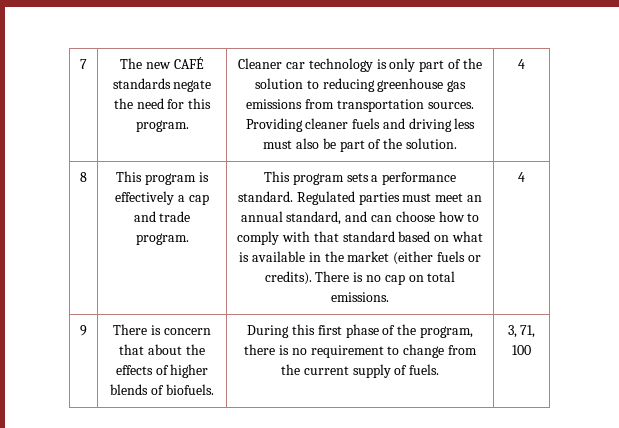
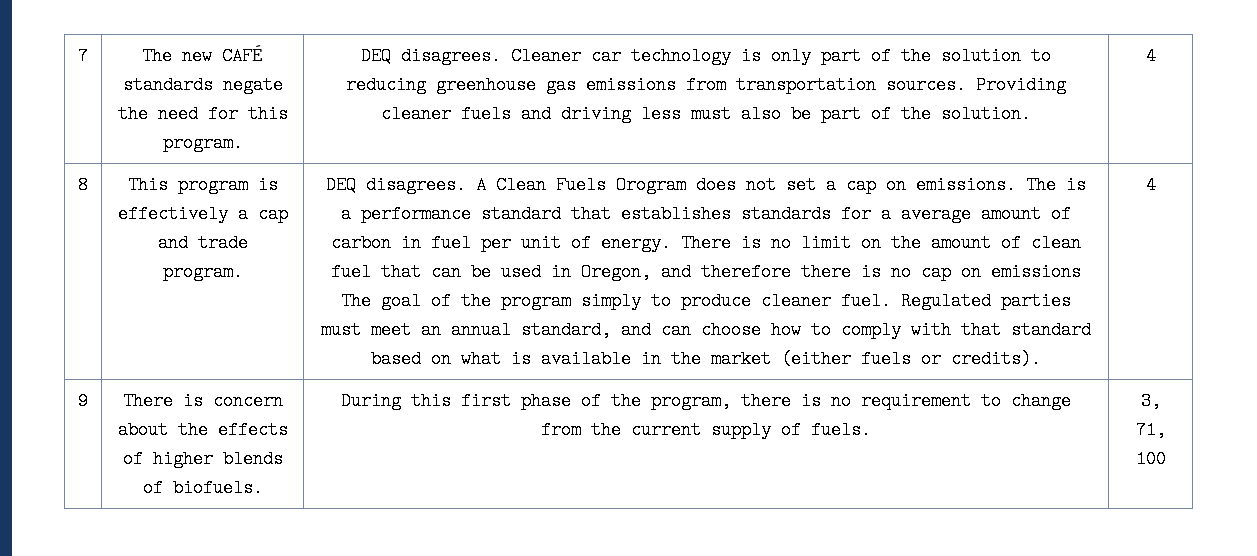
- The new CAFÉ standards negate the need for this program. | Cleaner car technology is only part of the solution to reducing greenhouse gas emissions from transportation sources.
+ The new CAFÉ standards negate the need for this program. | DEQ disagrees. Cleaner car technology is only part of the solution to reducing greenhouse gas emissions from transportation sources.
- This program sets a performance standard.
+ DEQ disagrees. A Clean Fuels Orogram does not set a cap on emissions. The is a performance standard that establishes standards for a average amount of carbon in fuel per unit of energy. There is no limit on the amount of clean fuel that can be used in Oregon, and therefore there is no cap on emissions The goal of the program simply to produce cleaner fuel.
- There is no cap on total emissions.
- 9 | There is concern that about the effects of higher blends of biofuels. | During this first phase of the program, there is no requirement to change from the current supply of fuels. | 3, 71, 100
+ 9 | There is concern about the effects of higher blends of biofuels. | During this first phase of the program, there is no requirement to change from the current supply of fuels. | 3, 71, 100

